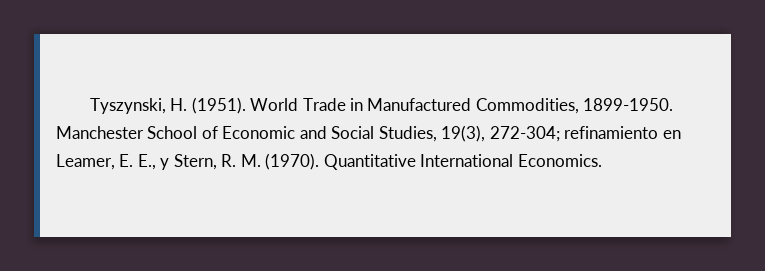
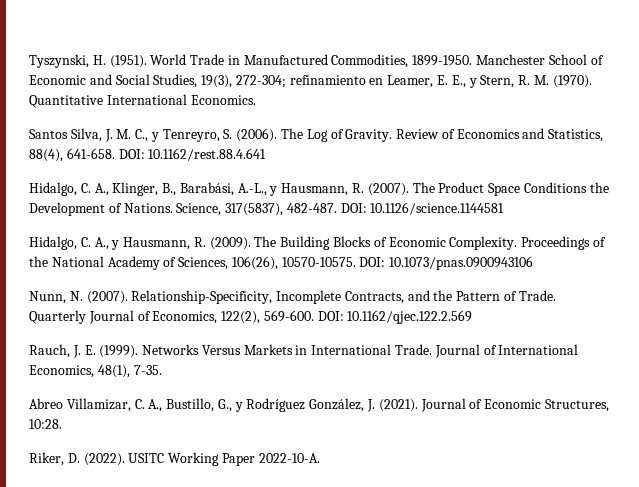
+ Santos Silva, J. M. C., y Tenreyro, S. (2006). The Log of Gravity. Review of Economics and Statistics, 88(4), 641-658. DOI: 10.1162/rest.88.4.641
+ Hidalgo, C. A., Klinger, B., Barabási, A.-L., y Hausmann, R. (2007). The Product Space Conditions the Development of Nations. Science, 317(5837), 482-487. DOI: 10.1126/science.1144581
+ Hidalgo, C. A., y Hausmann, R. (2009). The Building Blocks of Economic Complexity. Proceedings of the National Academy of Sciences, 106(26), 10570-10575. DOI: 10.1073/pnas.0900943106
+ Nunn, N. (2007). Relationship-Specificity, Incomplete Contracts, and the Pattern of Trade. Quarterly Journal of Economics, 122(2), 569-600. DOI: 10.1162/qjec.122.2.569
+ Rauch, J. E. (1999). Networks Versus Markets in International Trade. Journal of International Economics, 48(1), 7-35.
+ Abreo Villamizar, C. A., Bustillo, G., y Rodríguez González, J. (2021). Journal of Economic Structures, 10:28.
+ Riker, D. (2022). USITC Working Paper 2022-10-A.

